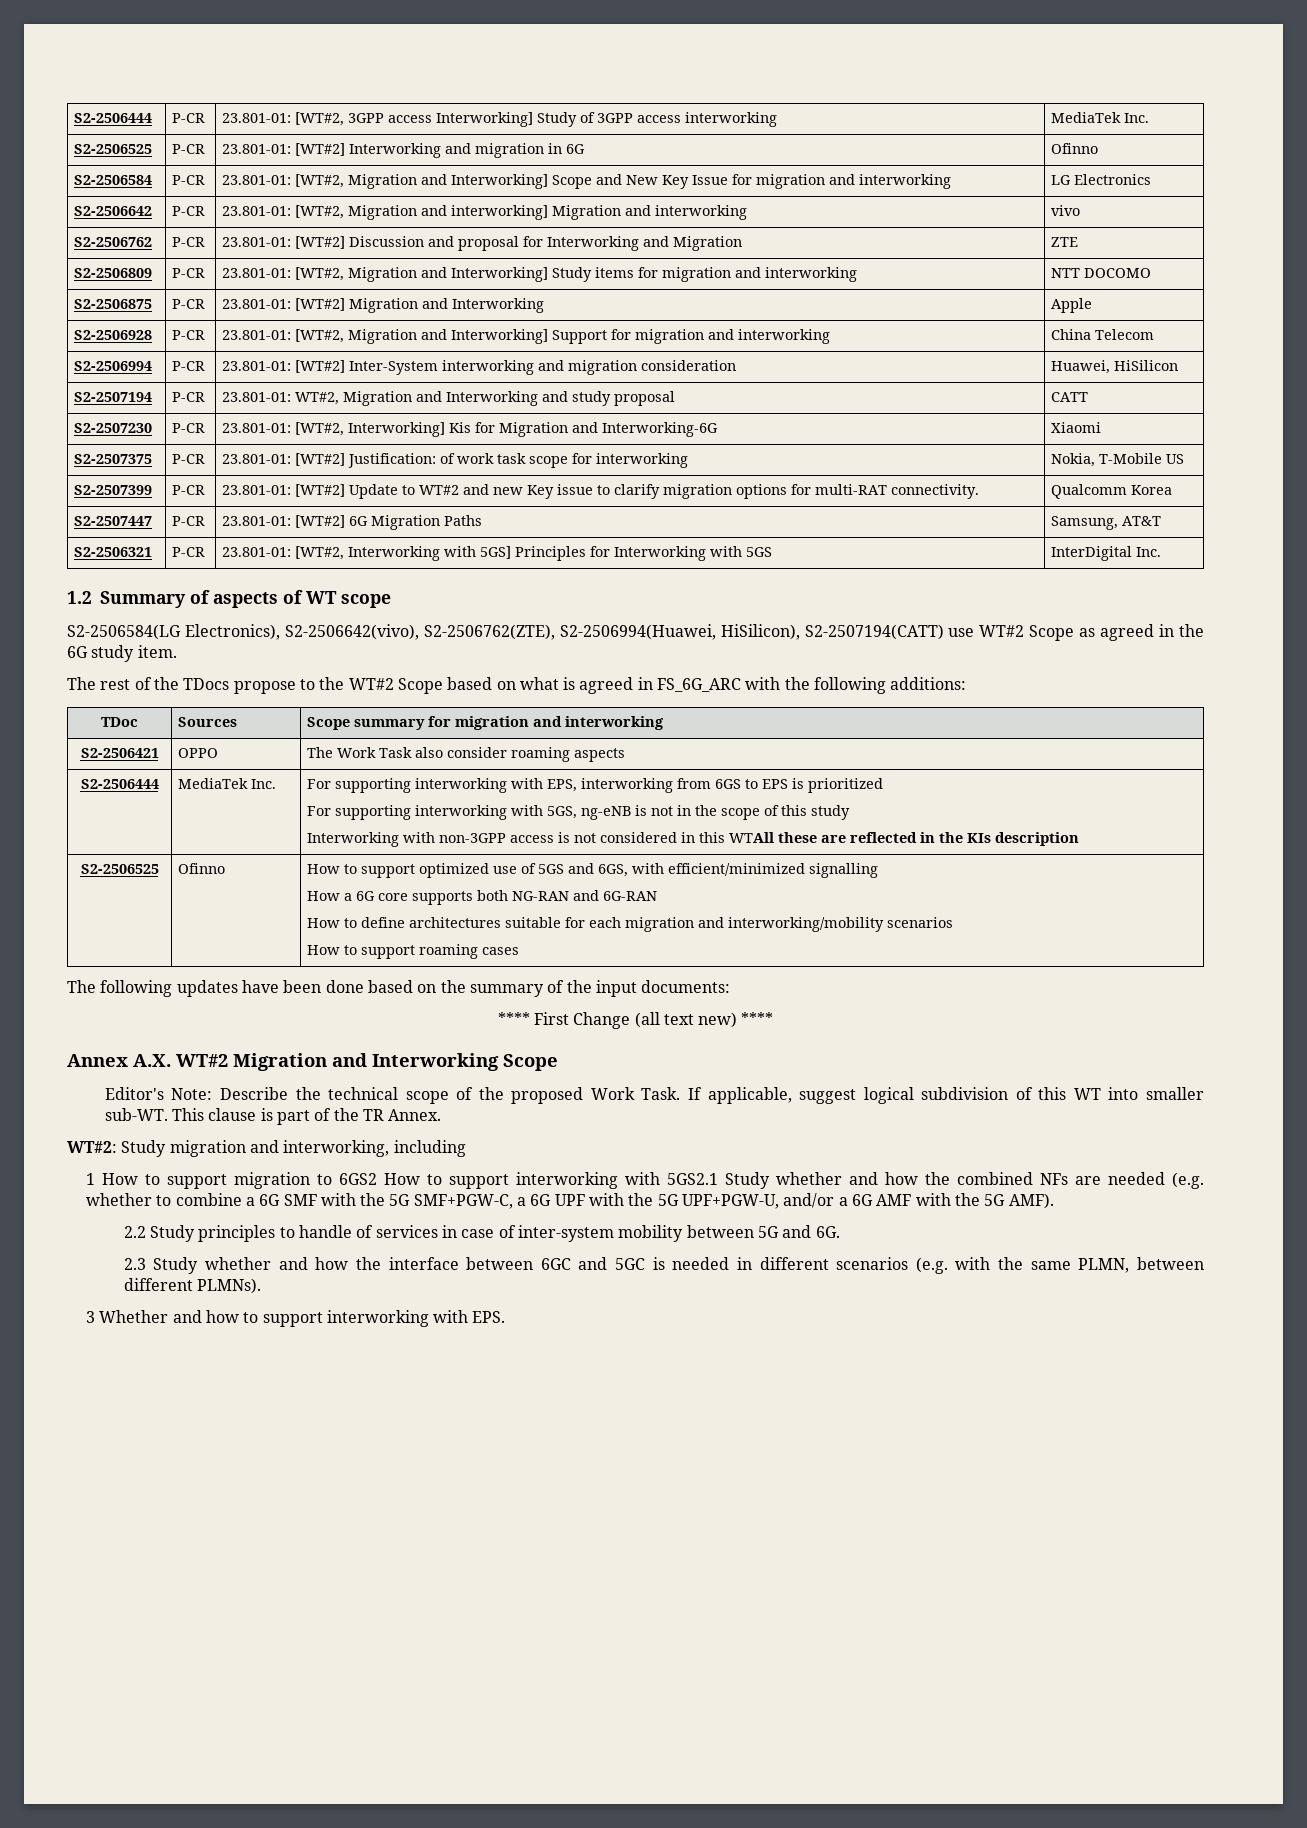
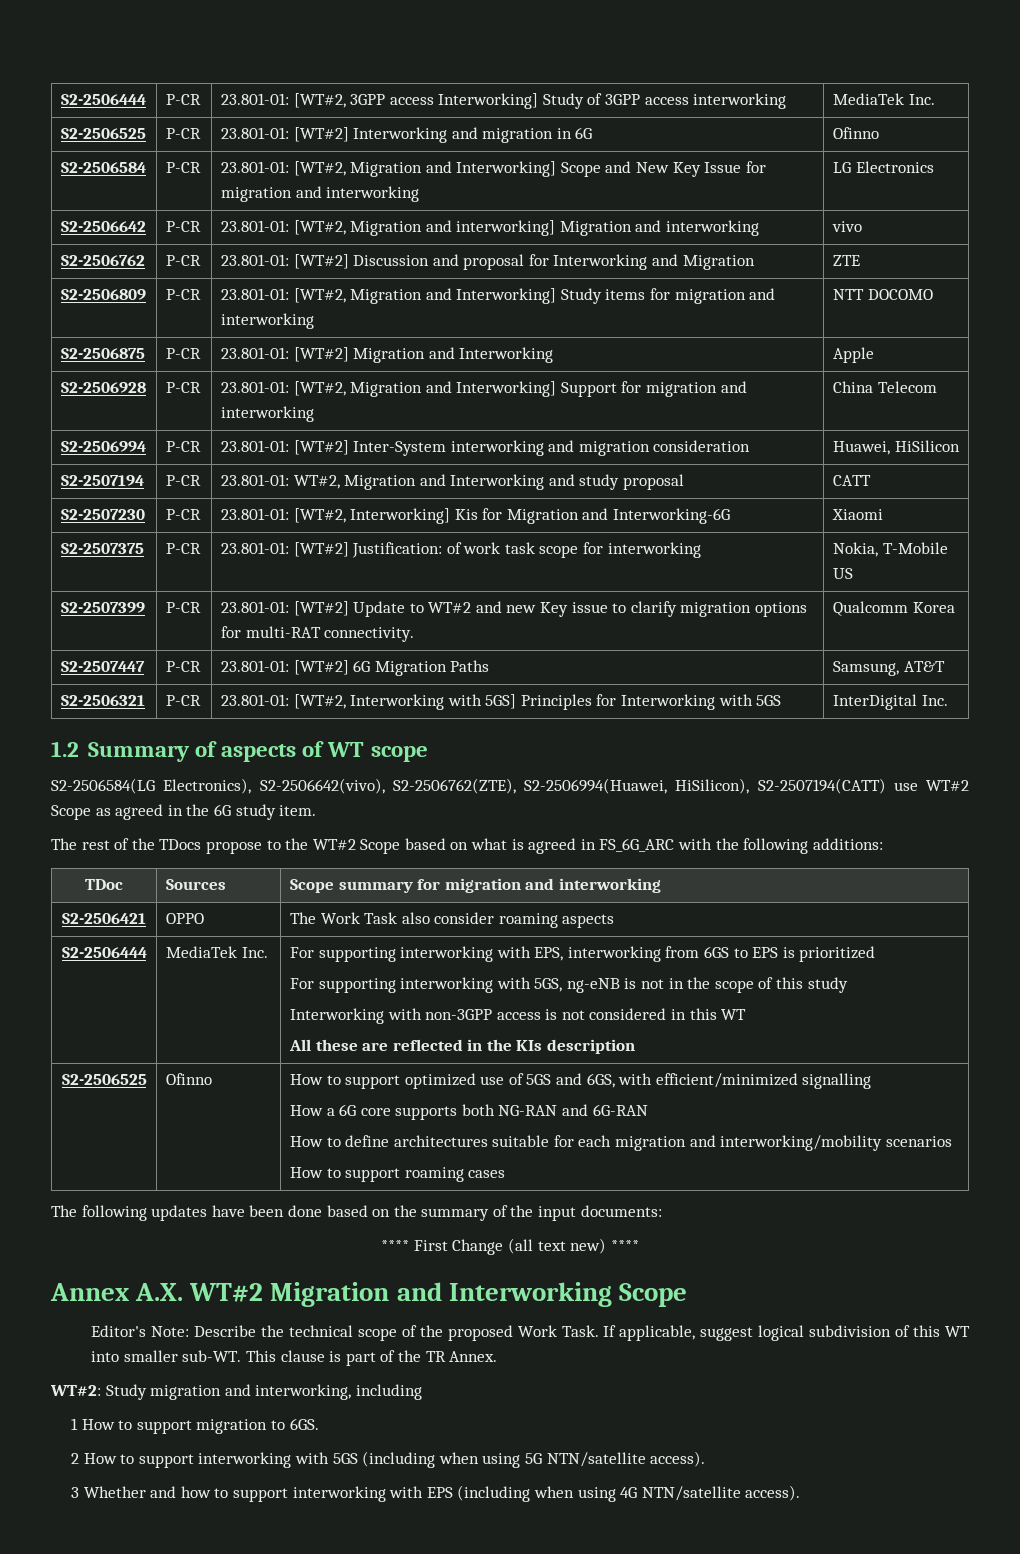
- Interworking with non-3GPP access is not considered in this WTAll these are reflected in the KIs description
+ Interworking with non-3GPP access is not considered in this WT
+ All these are reflected in the KIs description
- 1 How to support migration to 6GS2 How to support interworking with 5GS2.1 Study whether and how the combined NFs are needed (e.g. whether to combine a 6G SMF with the 5G SMF+PGW-C, a 6G UPF with the 5G UPF+PGW-U, and/or a 6G AMF with the 5G AMF).
- 2.2 Study principles to handle of services in case of inter-system mobility between 5G and 6G.
- 2.3 Study whether and how the interface between 6GC and 5GC is needed in different scenarios (e.g. with the same PLMN, between different PLMNs).
+ 1 How to support migration to 6GS.
+ 2 How to support interworking with 5GS (including when using 5G NTN/satellite access).
- 3 Whether and how to support interworking with EPS.
+ 3 Whether and how to support interworking with EPS (including when using 4G NTN/satellite access).

